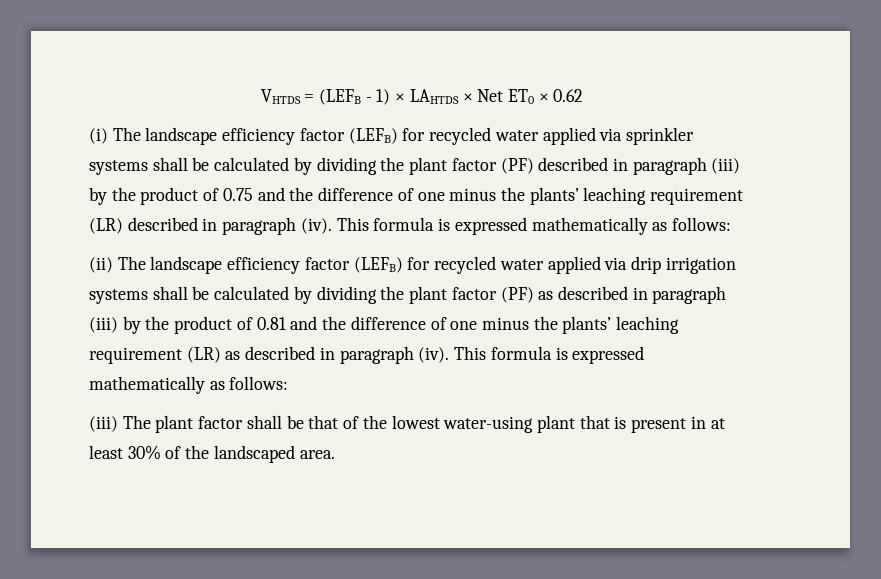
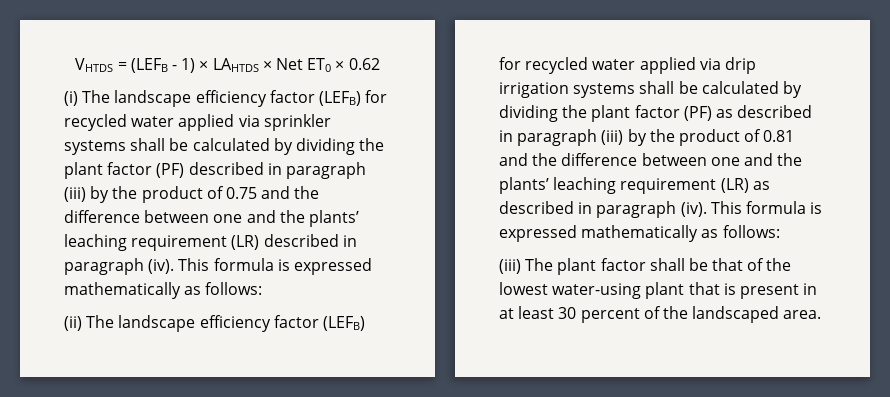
- (i) The landscape efficiency factor (LEFB) for recycled water applied via sprinkler systems shall be calculated by dividing the plant factor (PF) described in paragraph (iii) by the product of 0.75 and the difference of one minus the plants’ leaching requirement (LR) described in paragraph (iv).
+ (i) The landscape efficiency factor (LEFB) for recycled water applied via sprinkler systems shall be calculated by dividing the plant factor (PF) described in paragraph (iii) by the product of 0.75 and the difference between one and the plants’ leaching requirement (LR) described in paragraph (iv).
- (ii) The landscape efficiency factor (LEFB) for recycled water applied via drip irrigation systems shall be calculated by dividing the plant factor (PF) as described in paragraph (iii) by the product of 0.81 and the difference of one minus the plants’ leaching requirement (LR) as described in paragraph (iv).
+ (ii) The landscape efficiency factor (LEFB) for recycled water applied via drip irrigation systems shall be calculated by dividing the plant factor (PF) as described in paragraph (iii) by the product of 0.81 and the difference between one and the plants’ leaching requirement (LR) as described in paragraph (iv).
- (iii) The plant factor shall be that of the lowest water-using plant that is present in at least 30% of the landscaped area.
+ (iii) The plant factor shall be that of the lowest water-using plant that is present in at least 30 percent of the landscaped area.

